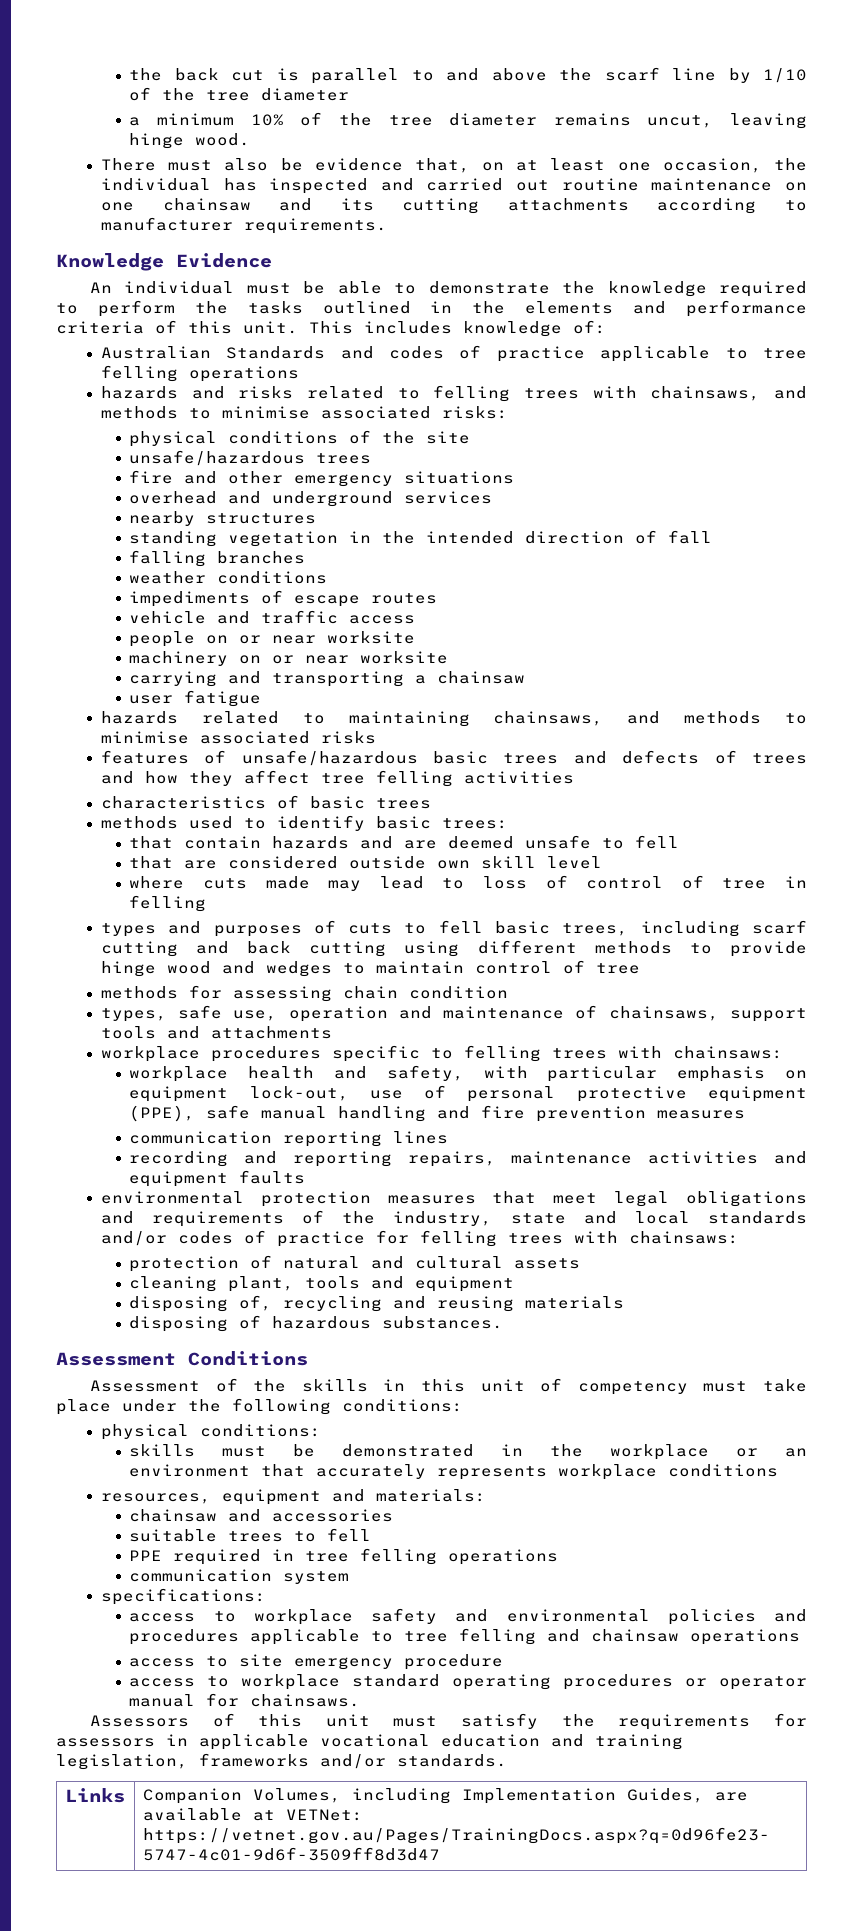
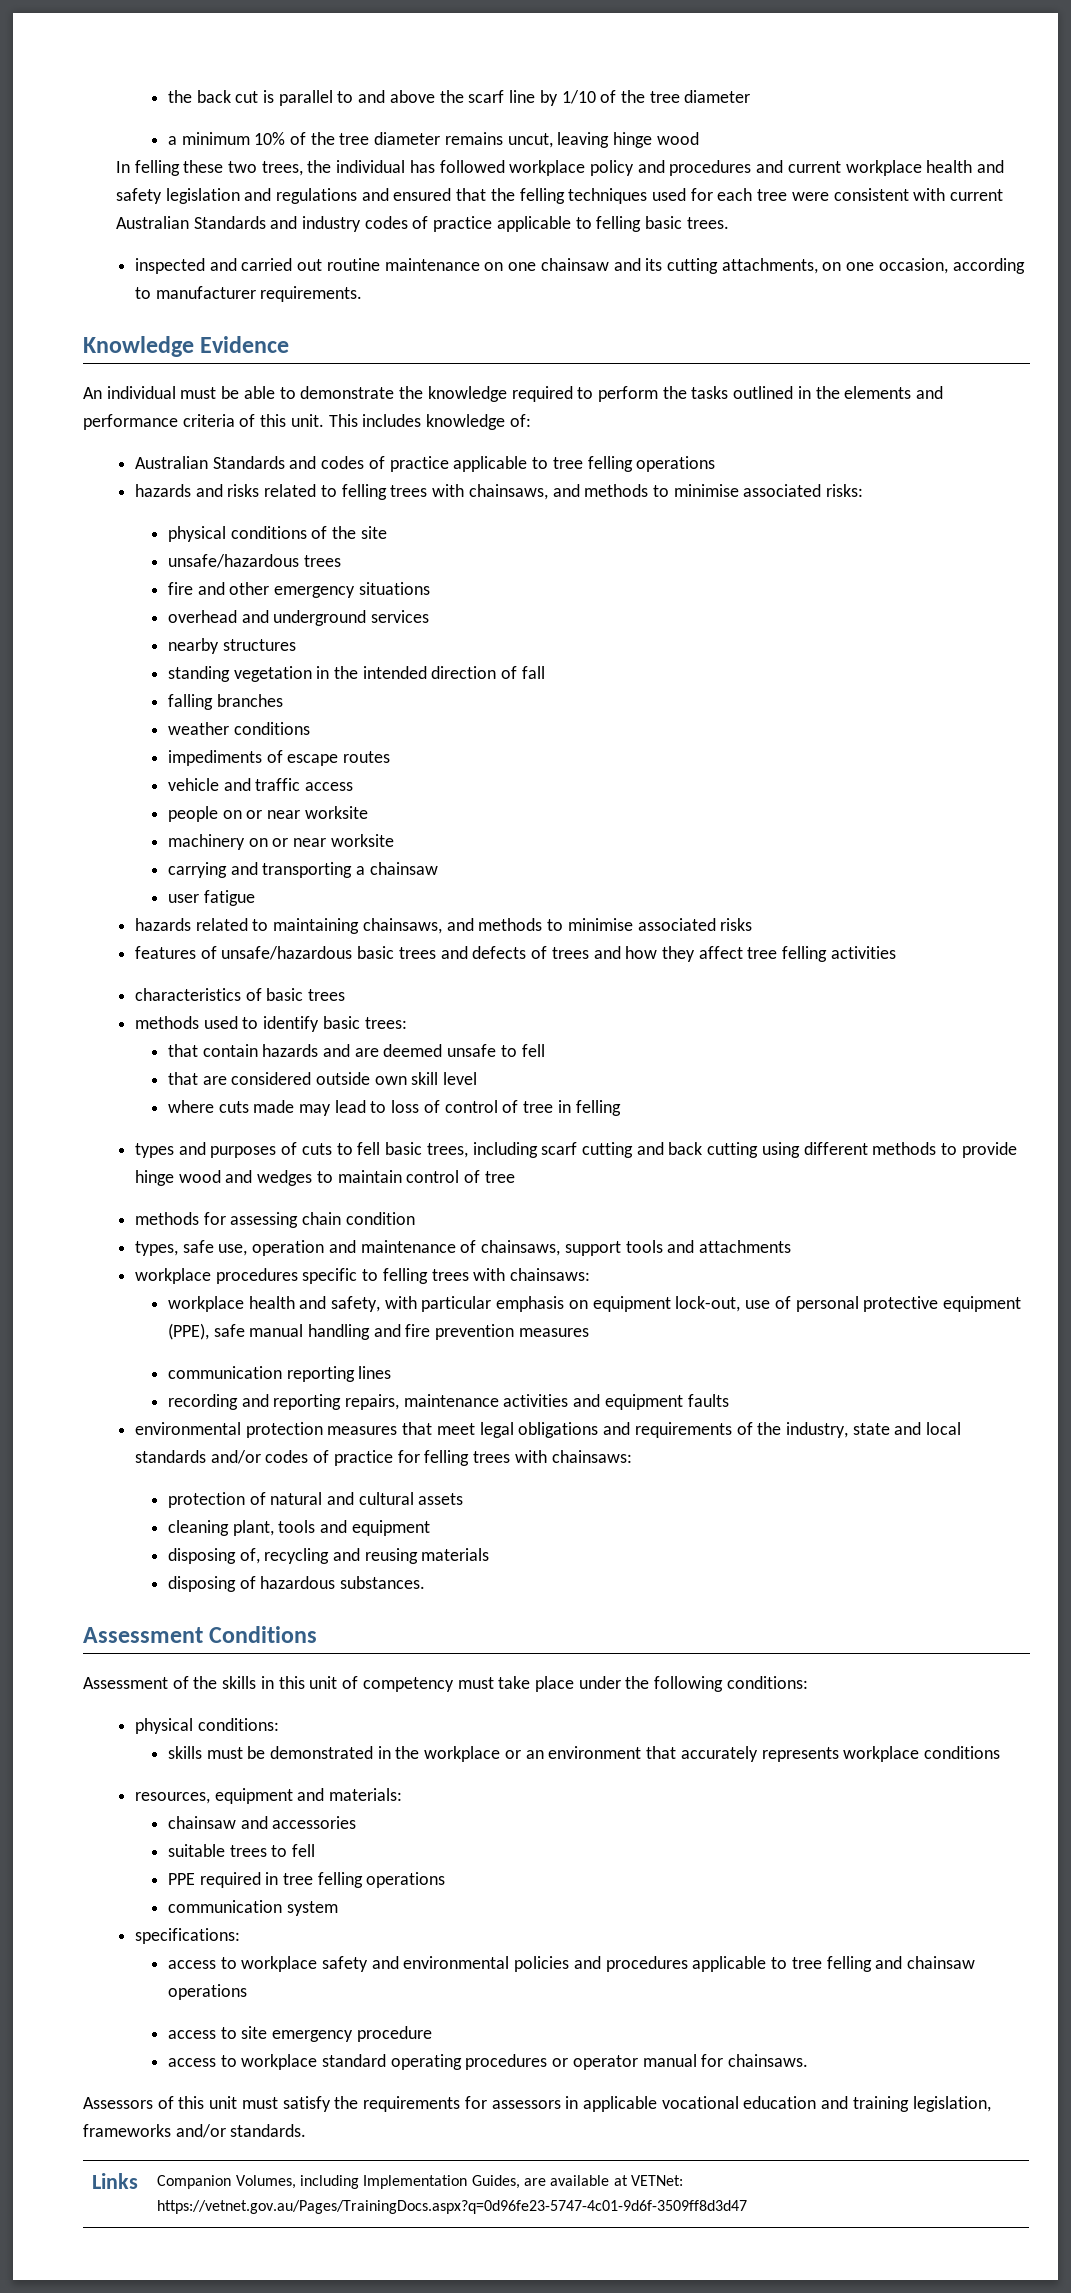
- a minimum 10% of the tree diameter remains uncut, leaving hinge wood.
- There must also be evidence that, on at least one occasion, the individual has inspected and carried out routine maintenance on one chainsaw and its cutting attachments according to manufacturer requirements.
+ a minimum 10% of the tree diameter remains uncut, leaving hinge wood
+ In felling these two trees, the individual has followed workplace policy and procedures and current workplace health and safety legislation and regulations and ensured that the felling techniques used for each tree were consistent with current Australian Standards and industry codes of practice applicable to felling basic trees.
+ inspected and carried out routine maintenance on one chainsaw and its cutting attachments, on one occasion, according to manufacturer requirements.

